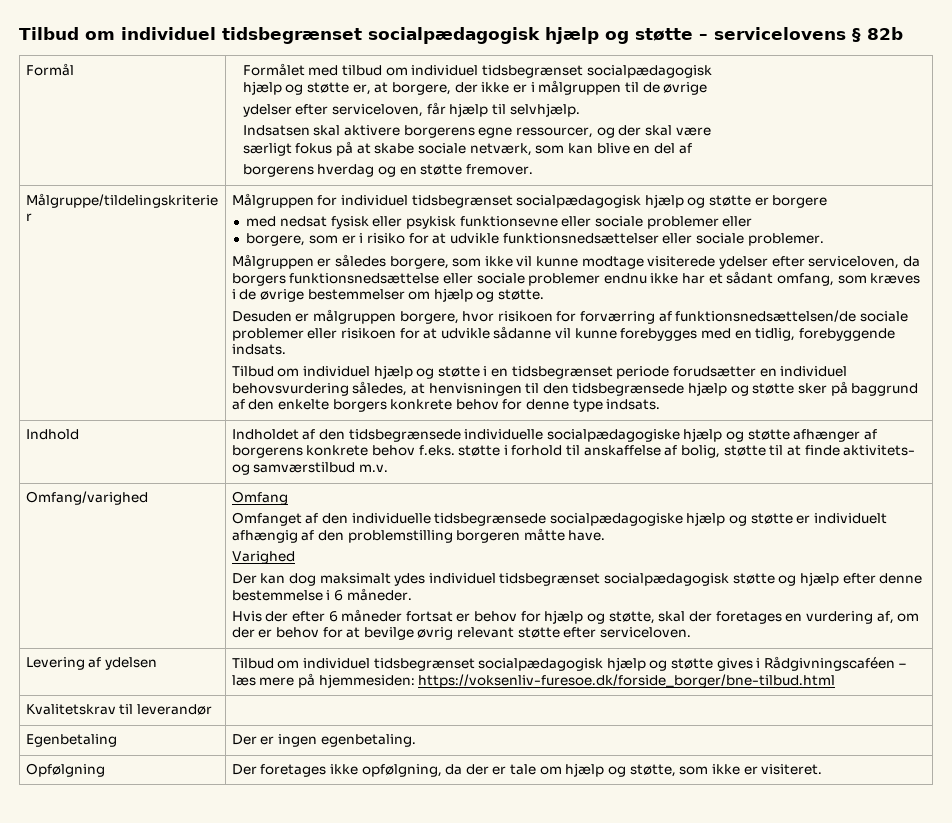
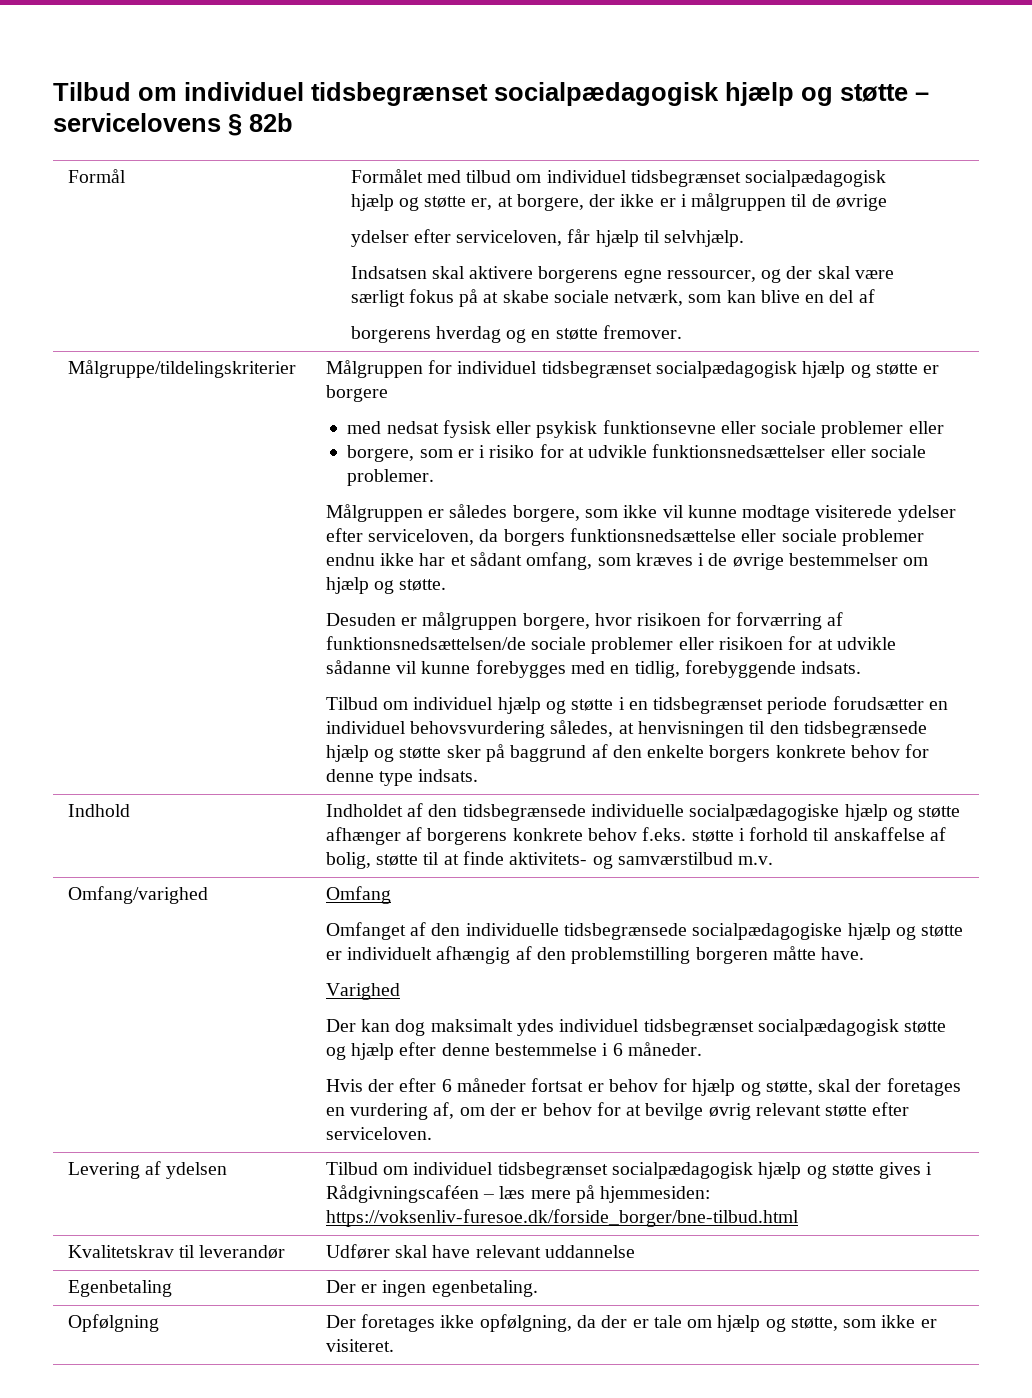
- Kvalitetskrav til leverandør |
+ Kvalitetskrav til leverandør | Udfører skal have relevant uddannelse

